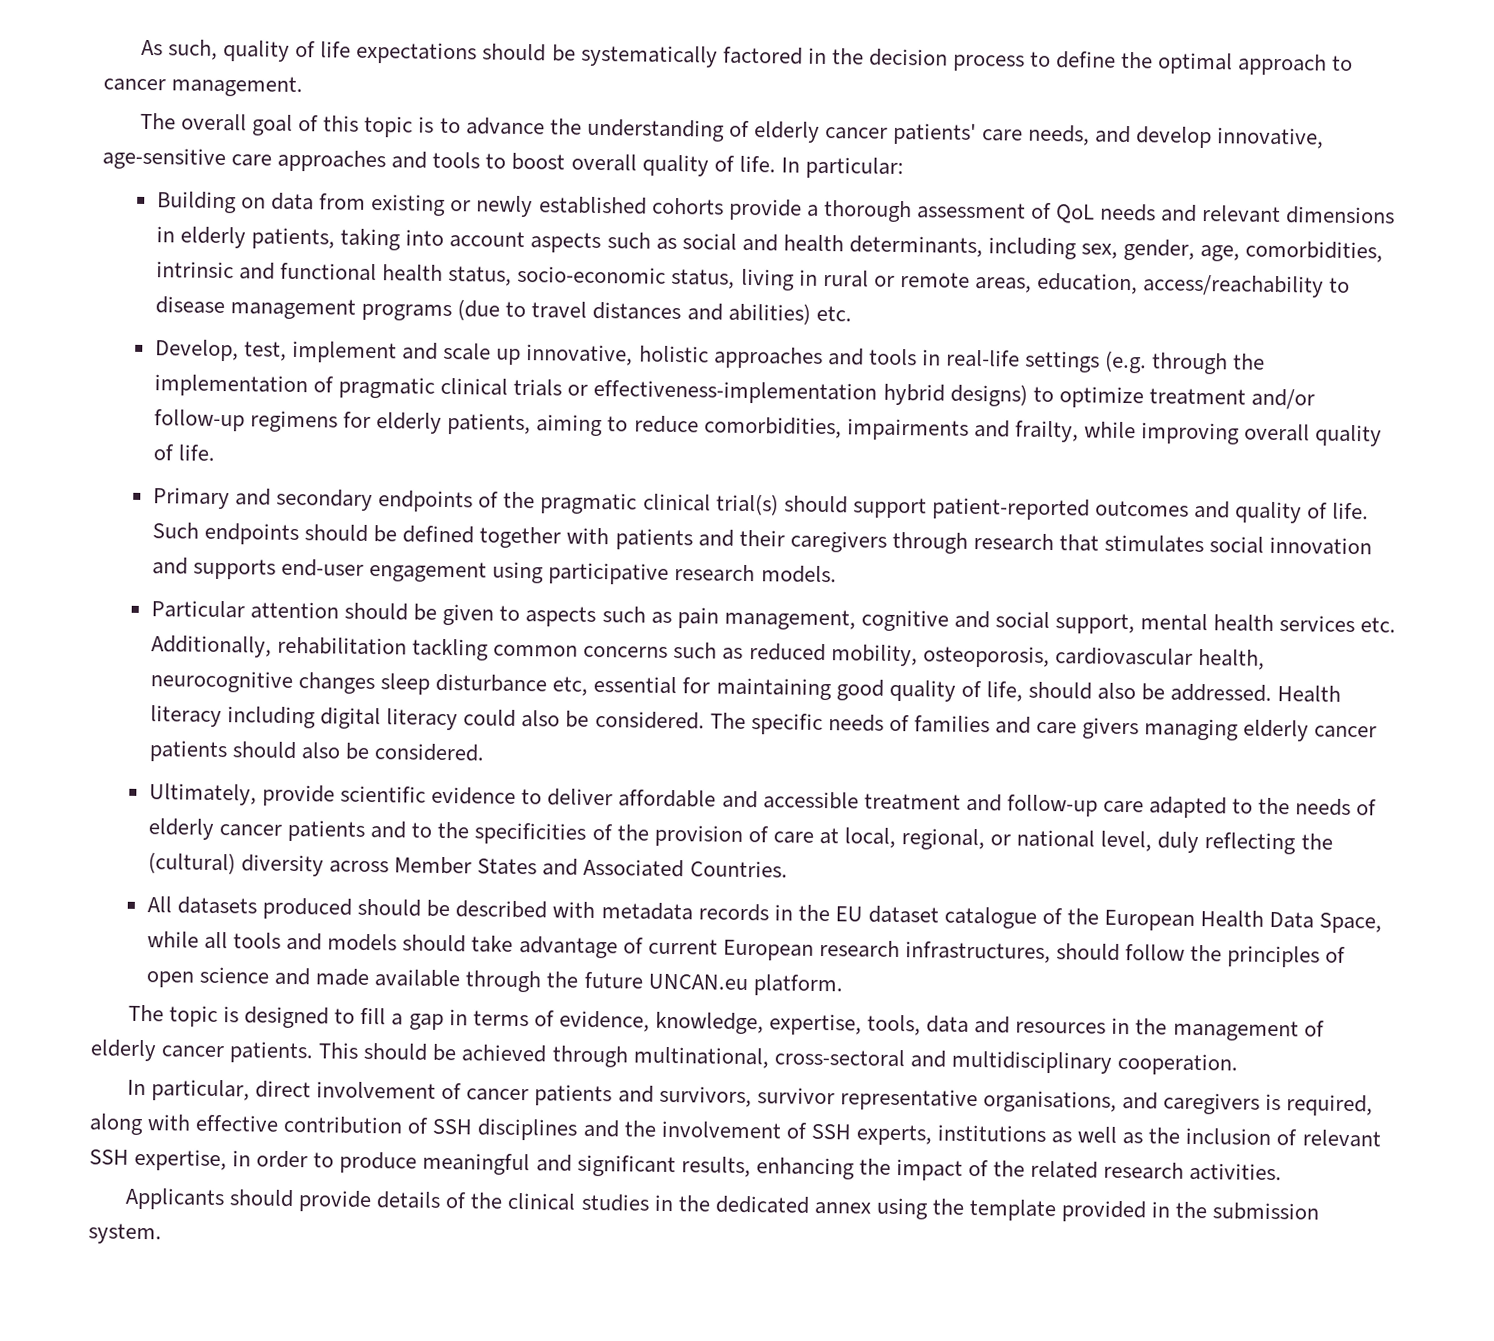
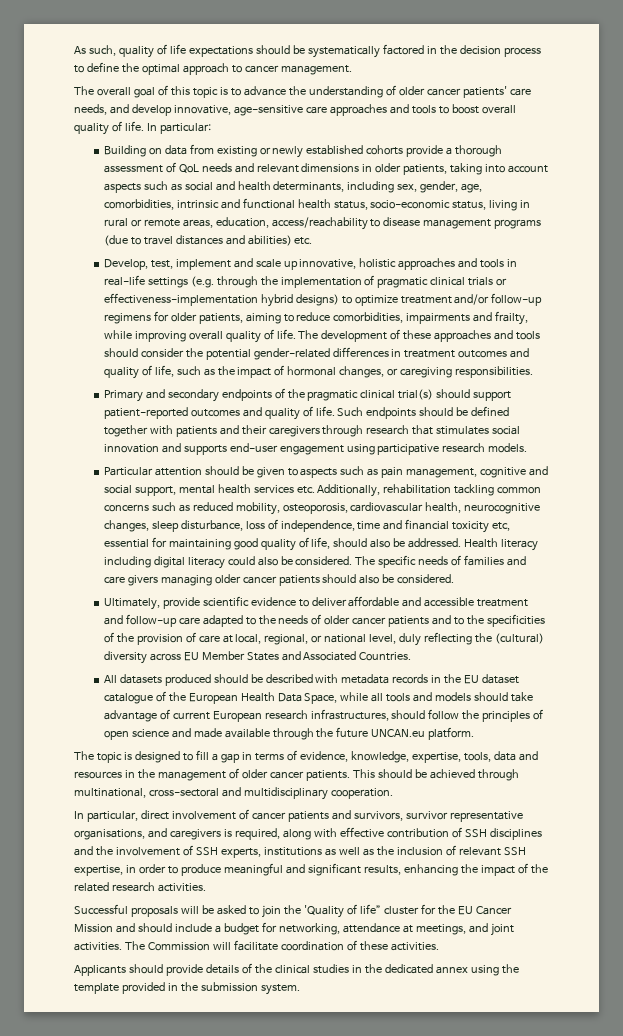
- The overall goal of this topic is to advance the understanding of elderly cancer patients' care needs, and develop innovative, age-sensitive care approaches and tools to boost overall quality of life.
+ The overall goal of this topic is to advance the understanding of older cancer patients' care needs, and develop innovative, age-sensitive care approaches and tools to boost overall quality of life.
- Building on data from existing or newly established cohorts provide a thorough assessment of QoL needs and relevant dimensions in elderly patients, taking into account aspects such as social and health determinants, including sex, gender, age, comorbidities, intrinsic and functional health status, socio-economic status, living in rural or remote areas, education, access/reachability to disease management programs (due to travel distances and abilities) etc.
+ Building on data from existing or newly established cohorts provide a thorough assessment of QoL needs and relevant dimensions in older patients, taking into account aspects such as social and health determinants, including sex, gender, age, comorbidities, intrinsic and functional health status, socio-economic status, living in rural or remote areas, education, access/reachability to disease management programs (due to travel distances and abilities) etc.
- Develop, test, implement and scale up innovative, holistic approaches and tools in real-life settings (e.g. through the implementation of pragmatic clinical trials or effectiveness-implementation hybrid designs) to optimize treatment and/or follow-up regimens for elderly patients, aiming to reduce comorbidities, impairments and frailty, while improving overall quality of life.
+ Develop, test, implement and scale up innovative, holistic approaches and tools in real-life settings (e.g. through the implementation of pragmatic clinical trials or effectiveness-implementation hybrid designs) to optimize treatment and/or follow-up regimens for older patients, aiming to reduce comorbidities, impairments and frailty, while improving overall quality of life. The development of these approaches and tools should consider the potential gender-related differences in treatment outcomes and quality of life, such as the impact of hormonal changes, or caregiving responsibilities.
- Particular attention should be given to aspects such as pain management, cognitive and social support, mental health services etc. Additionally, rehabilitation tackling common concerns such as reduced mobility, osteoporosis, cardiovascular health, neurocognitive changes sleep disturbance etc, essential for maintaining good quality of life, should also be addressed.
+ Particular attention should be given to aspects such as pain management, cognitive and social support, mental health services etc. Additionally, rehabilitation tackling common concerns such as reduced mobility, osteoporosis, cardiovascular health, neurocognitive changes, sleep disturbance, loss of independence, time and financial toxicity etc, essential for maintaining good quality of life, should also be addressed.
- The specific needs of families and care givers managing elderly cancer patients should also be considered.
+ The specific needs of families and care givers managing older cancer patients should also be considered.
- Ultimately, provide scientific evidence to deliver affordable and accessible treatment and follow-up care adapted to the needs of elderly cancer patients and to the specificities of the provision of care at local, regional, or national level, duly reflecting the (cultural) diversity across Member States and Associated Countries.
+ Ultimately, provide scientific evidence to deliver affordable and accessible treatment and follow-up care adapted to the needs of older cancer patients and to the specificities of the provision of care at local, regional, or national level, duly reflecting the (cultural) diversity across EU Member States and Associated Countries.
- The topic is designed to fill a gap in terms of evidence, knowledge, expertise, tools, data and resources in the management of elderly cancer patients.
+ The topic is designed to fill a gap in terms of evidence, knowledge, expertise, tools, data and resources in the management of older cancer patients.
+ Successful proposals will be asked to join the 'Quality of life” cluster for the EU Cancer Mission and should include a budget for networking, attendance at meetings, and joint activities. The Commission will facilitate coordination of these activities.

